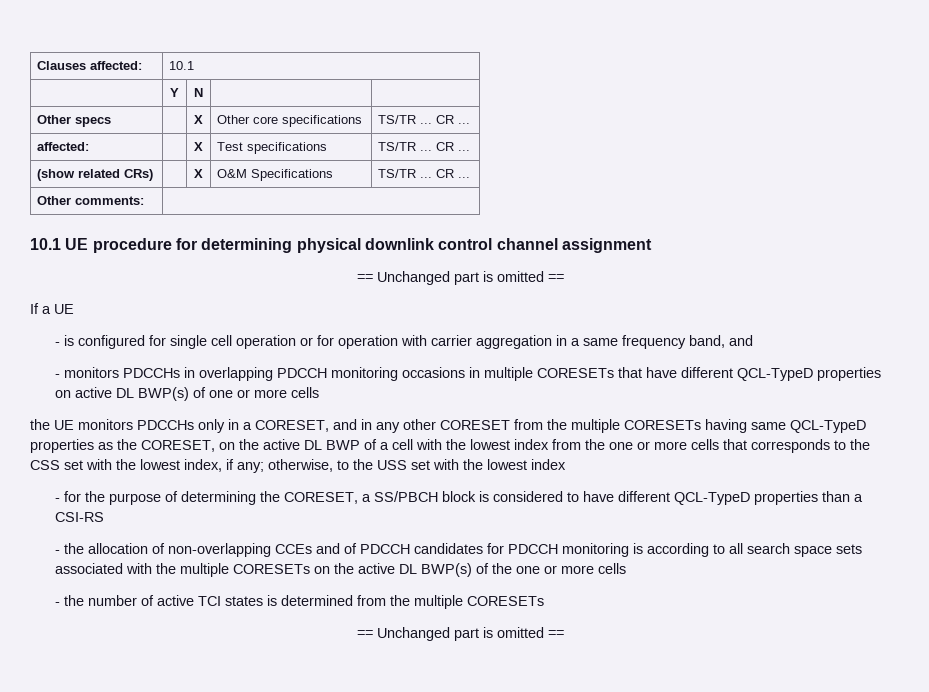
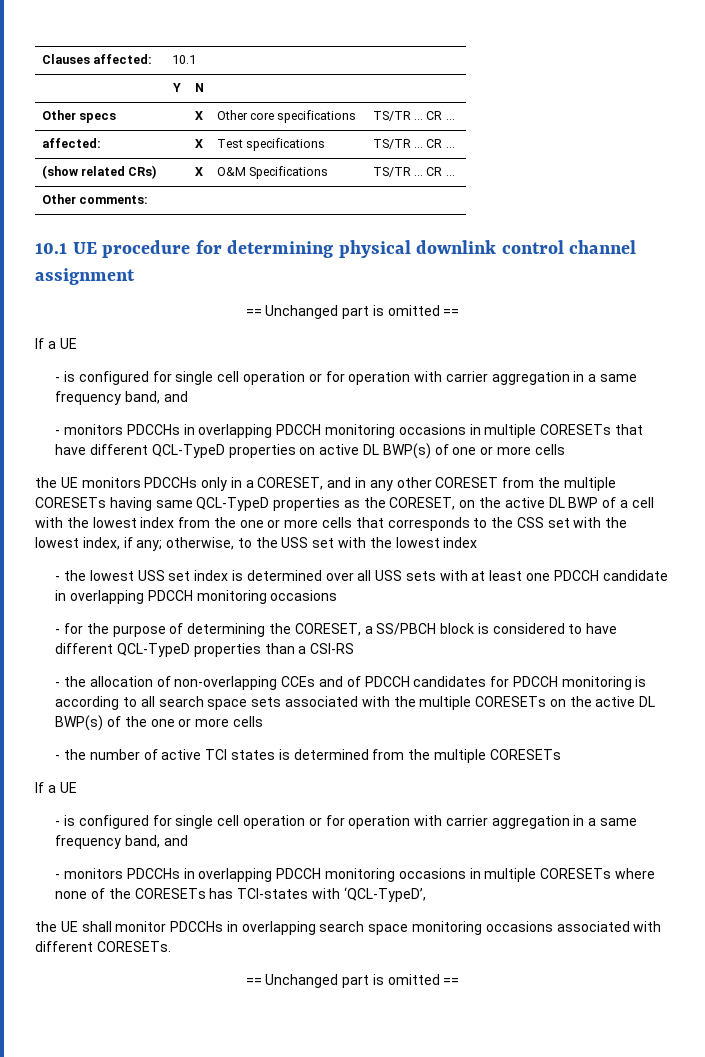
+ - the lowest USS set index is determined over all USS sets with at least one PDCCH candidate in overlapping PDCCH monitoring occasions
  - the number of active TCI states is determined from the multiple CORESETs
+ If a UE
+ - is configured for single cell operation or for operation with carrier aggregation in a same frequency band, and
+ - monitors PDCCHs in overlapping PDCCH monitoring occasions in multiple CORESETs where none of the CORESETs has TCI-states with ‘QCL-TypeD’,
+ the UE shall monitor PDCCHs in overlapping search space monitoring occasions associated with different CORESETs.

